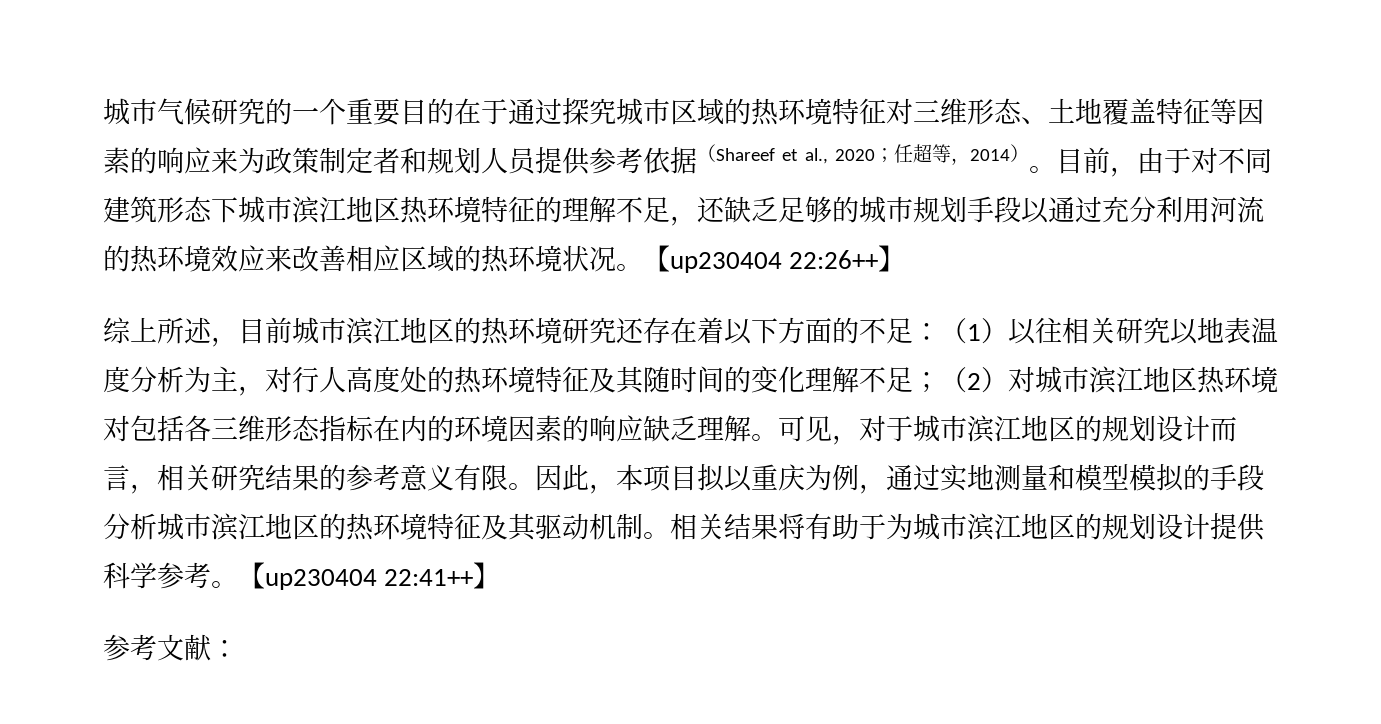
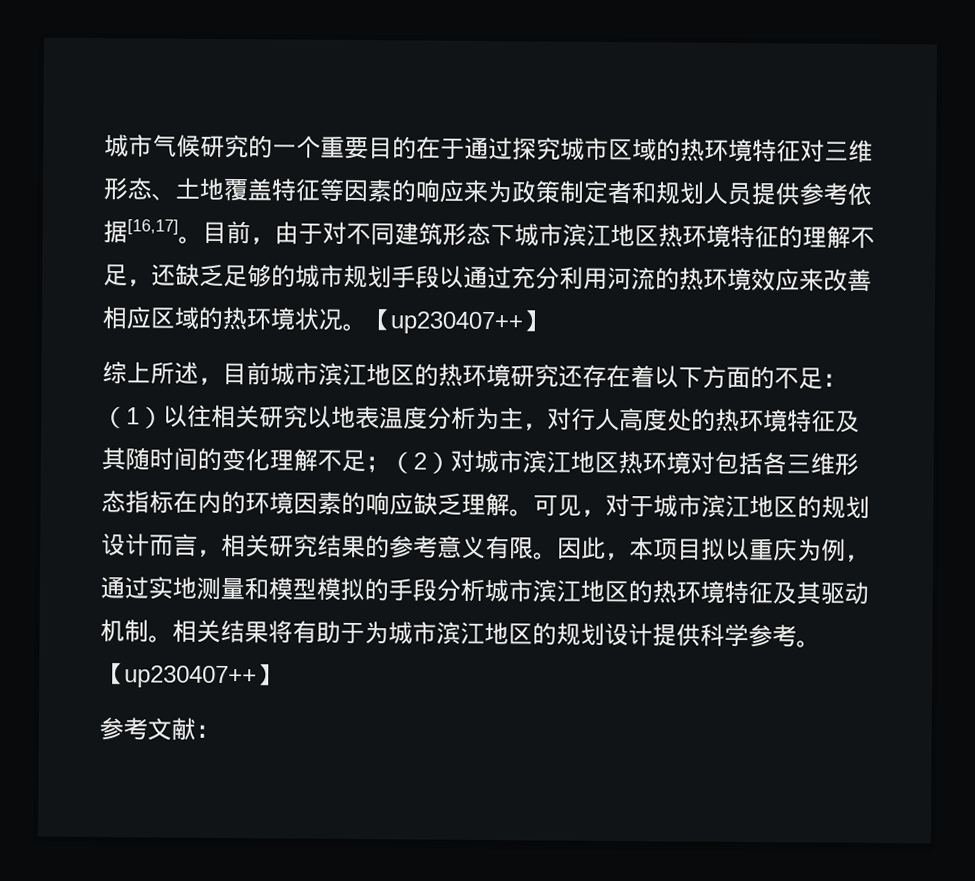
- 城市气候研究的一个重要目的在于通过探究城市区域的热环境特征对三维形态、土地覆盖特征等因素的响应来为政策制定者和规划人员提供参考依据（Shareef et al., 2020；任超等，2014）。
+ 城市气候研究的一个重要目的在于通过探究城市区域的热环境特征对三维形态、土地覆盖特征等因素的响应来为政策制定者和规划人员提供参考依据[16,17]。
- 目前，由于对不同建筑形态下城市滨江地区热环境特征的理解不足，还缺乏足够的城市规划手段以通过充分利用河流的热环境效应来改善相应区域的热环境状况。【up230404 22:26++】
+ 目前，由于对不同建筑形态下城市滨江地区热环境特征的理解不足，还缺乏足够的城市规划手段以通过充分利用河流的热环境效应来改善相应区域的热环境状况。【up230407++】
- 相关结果将有助于为城市滨江地区的规划设计提供科学参考。【up230404 22:41++】
+ 相关结果将有助于为城市滨江地区的规划设计提供科学参考。【up230407++】

